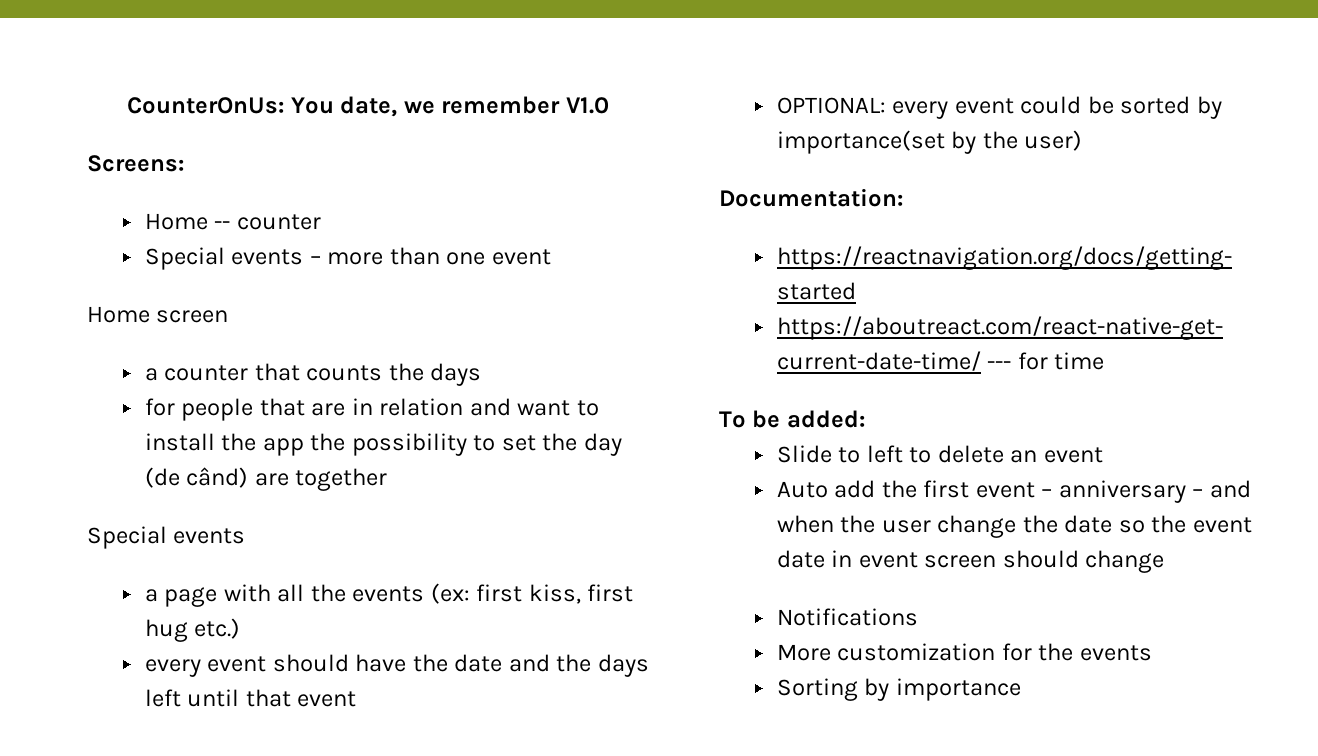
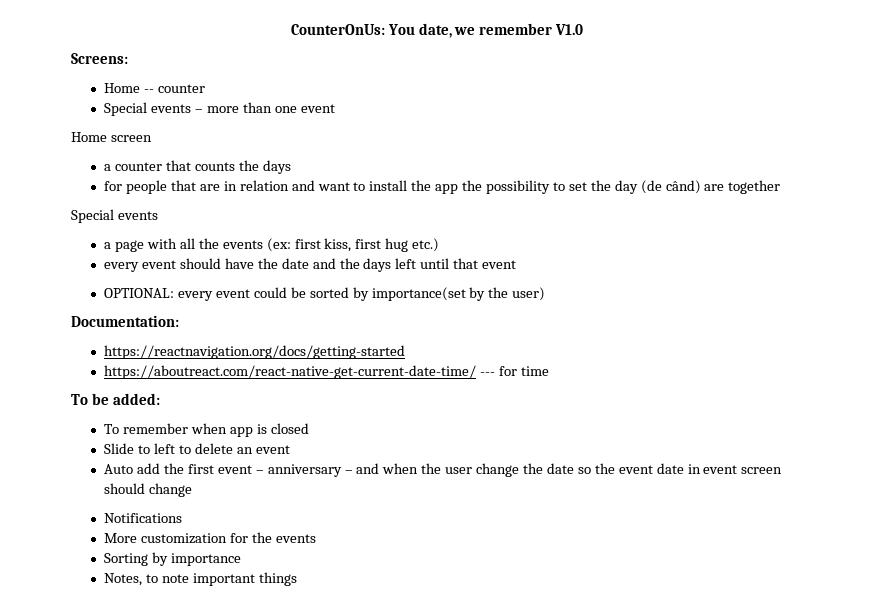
+ To remember when app is closed
+ Notes, to note important things

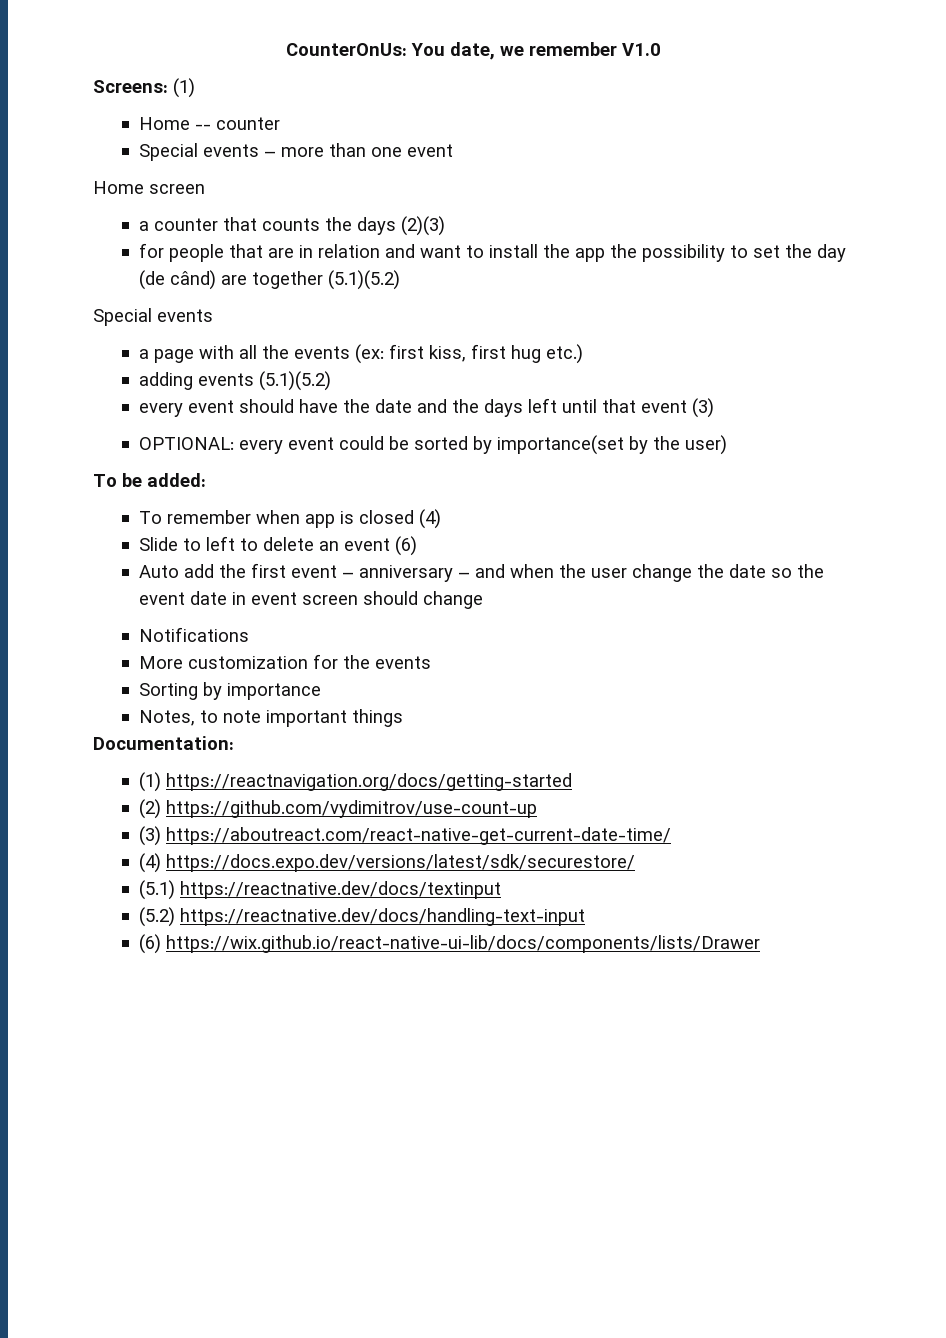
- Screens:
+ Screens: (1)
- a counter that counts the days
+ a counter that counts the days (2)(3)
- for people that are in relation and want to install the app the possibility to set the day (de când) are together
+ for people that are in relation and want to install the app the possibility to set the day (de când) are together (5.1)(5.2)
+ adding events (5.1)(5.2)
- every event should have the date and the days left until that event
+ every event should have the date and the days left until that event (3)
- Documentation:
- https://reactnavigation.org/docs/getting-started
- https://aboutreact.com/react-native-get-current-date-time/ --- for time
- To remember when app is closed
+ To remember when app is closed (4)
- Slide to left to delete an event
+ Slide to left to delete an event (6)
+ Documentation:
+ (1) https://reactnavigation.org/docs/getting-started
+ (2) https://github.com/vydimitrov/use-count-up
+ (3) https://aboutreact.com/react-native-get-current-date-time/
+ (4) https://docs.expo.dev/versions/latest/sdk/securestore/
+ (5.1) https://reactnative.dev/docs/textinput
+ (5.2) https://reactnative.dev/docs/handling-text-input
+ (6) https://wix.github.io/react-native-ui-lib/docs/components/lists/Drawer

